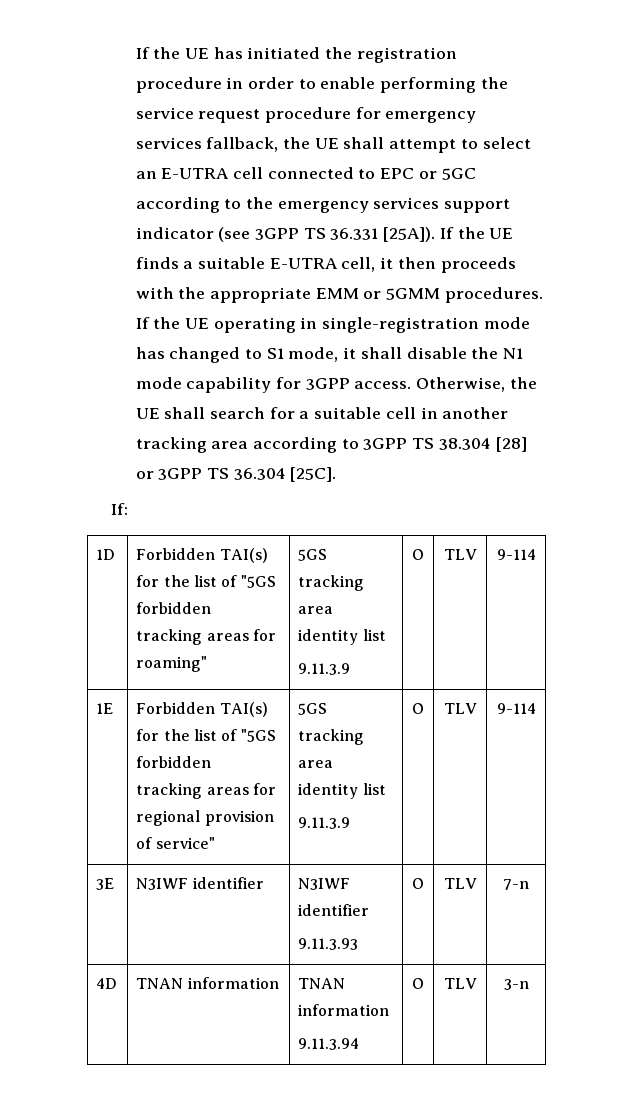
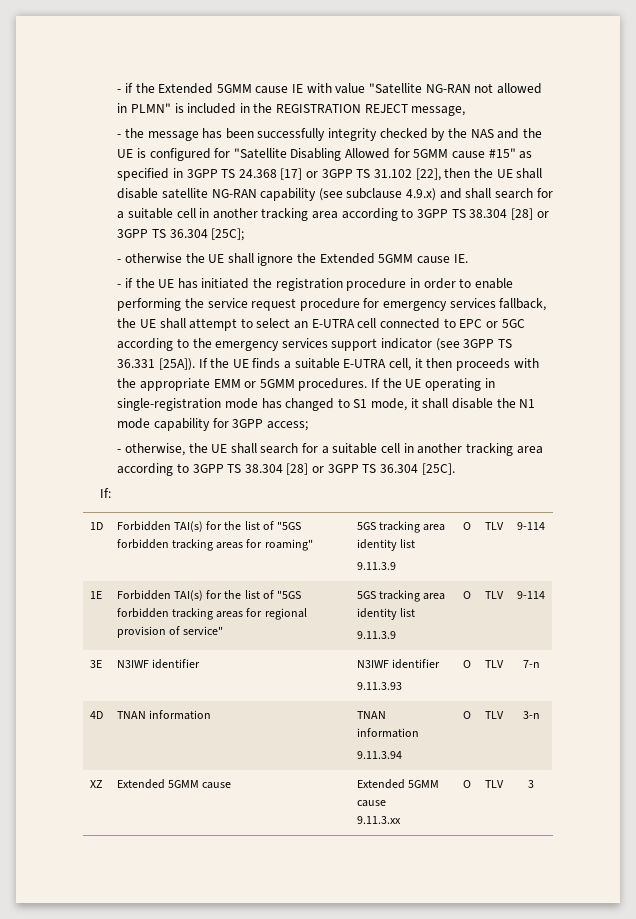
- If the UE has initiated the registration procedure in order to enable performing the service request procedure for emergency services fallback, the UE shall attempt to select an E-UTRA cell connected to EPC or 5GC according to the emergency services support indicator (see 3GPP TS 36.331 [25A]).
+ - if the Extended 5GMM cause IE with value "Satellite NG-RAN not allowed in PLMN" is included in the REGISTRATION REJECT message,
+ - the message has been successfully integrity checked by the NAS and the UE is configured for "Satellite Disabling Allowed for 5GMM cause #15" as specified in 3GPP TS 24.368 [17] or 3GPP TS 31.102 [22], then the UE shall disable satellite NG-RAN capability (see subclause 4.9.x) and shall search for a suitable cell in another tracking area according to 3GPP TS 38.304 [28] or 3GPP TS 36.304 [25C];
+ - otherwise the UE shall ignore the Extended 5GMM cause IE.
+ - if the UE has initiated the registration procedure in order to enable performing the service request procedure for emergency services fallback, the UE shall attempt to select an E-UTRA cell connected to EPC or 5GC according to the emergency services support indicator (see 3GPP TS 36.331 [25A]).
- If the UE operating in single-registration mode has changed to S1 mode, it shall disable the N1 mode capability for 3GPP access. Otherwise, the UE shall search for a suitable cell in another tracking area according to 3GPP TS 38.304 [28] or 3GPP TS 36.304 [25C].
+ If the UE operating in single-registration mode has changed to S1 mode, it shall disable the N1 mode capability for 3GPP access;
+ - otherwise, the UE shall search for a suitable cell in another tracking area according to 3GPP TS 38.304 [28] or 3GPP TS 36.304 [25C].
+ XZ | Extended 5GMM cause | Extended 5GMM cause
+ 9.11.3.xx | O | TLV | 3

